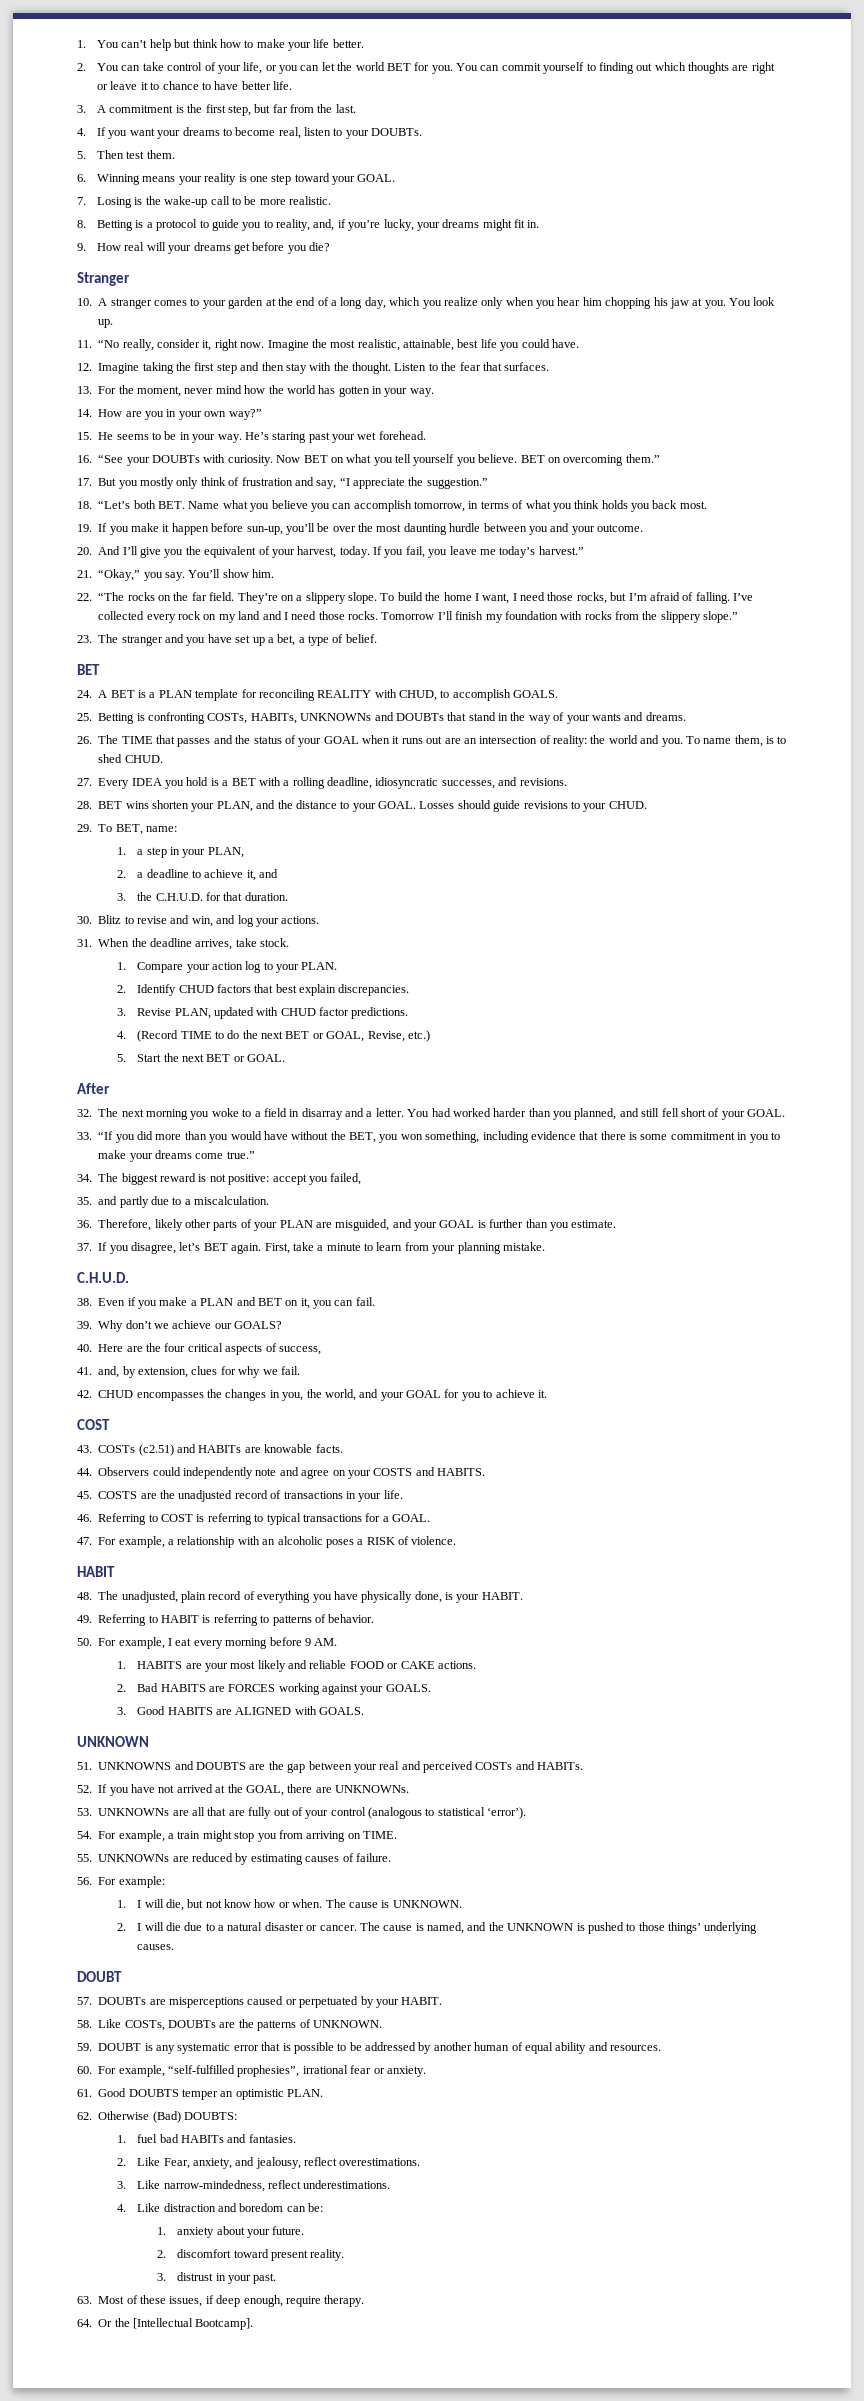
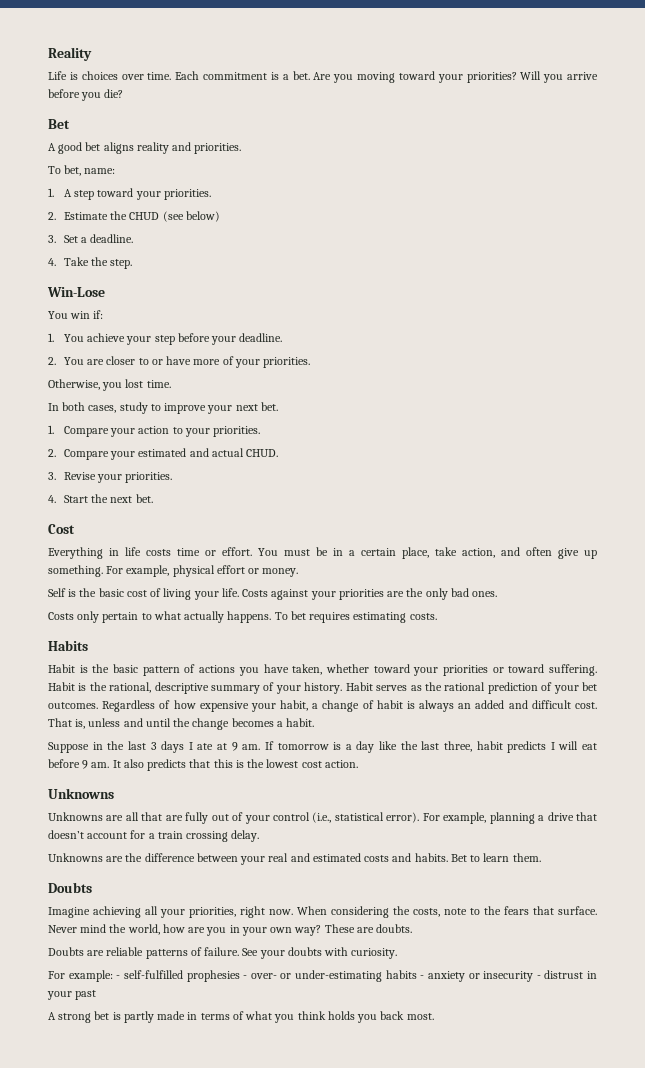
- 1. You can’t help but think how to make your life better.
- 2. You can take control of your life, or you can let the world BET for you. You can commit yourself to finding out which thoughts are right or leave it to chance to have better life.
- 3. A commitment is the first step, but far from the last.
- 4. If you want your dreams to become real, listen to your DOUBTs.
- 5. Then test them.
- 6. Winning means your reality is one step toward your GOAL.
- 7. Losing is the wake-up call to be more realistic.
- 8. Betting is a protocol to guide you to reality, and, if you’re lucky, your dreams might fit in.
- 9. How real will your dreams get before you die?
- Stranger
- 10. A stranger comes to your garden at the end of a long day, which you realize only when you hear him chopping his jaw at you. You look up.
- 11. “No really, consider it, right now. Imagine the most realistic, attainable, best life you could have.
- 12. Imagine taking the first step and then stay with the thought. Listen to the fear that surfaces.
- 13. For the moment, never mind how the world has gotten in your way.
- 14. How are you in your own way?”
- 15. He seems to be in your way. He’s staring past your wet forehead.
- 16. “See your DOUBTs with curiosity. Now BET on what you tell yourself you believe. BET on overcoming them.”
- 17. But you mostly only think of frustration and say, “I appreciate the suggestion.”
- 18. “Let’s both BET. Name what you believe you can accomplish tomorrow, in terms of what you think holds you back most.
+ Reality
+ Life is choices over time. Each commitment is a bet. Are you moving toward your priorities? Will you arrive before you die?
+ Bet
+ A good bet aligns reality and priorities.
+ To bet, name:
+ 1. A step toward your priorities.
+ 2. Estimate the CHUD (see below)
+ 3. Set a deadline.
+ 4. Take the step.
+ Win-Lose
+ You win if:
+ 1. You achieve your step before your deadline.
+ 2. You are closer to or have more of your priorities.
+ Otherwise, you lost time.
+ In both cases, study to improve your next bet.
+ 1. Compare your action to your priorities.
+ 2. Compare your estimated and actual CHUD.
+ 3. Revise your priorities.
+ 4. Start the next bet.
+ Cost
+ Everything in life costs time or effort. You must be in a certain place, take action, and often give up something. For example, physical effort or money.
+ Self is the basic cost of living your life. Costs against your priorities are the only bad ones.
+ Costs only pertain to what actually happens. To bet requires estimating costs.
+ Habits
+ Habit is the basic pattern of actions you have taken, whether toward your priorities or toward suffering. Habit is the rational, descriptive summary of your history. Habit serves as the rational prediction of your bet outcomes. Regardless of how expensive your habit, a change of habit is always an added and difficult cost. That is, unless and until the change becomes a habit.
+ Suppose in the last 3 days I ate at 9 am. If tomorrow is a day like the last three, habit predicts I will eat before 9 am. It also predicts that this is the lowest cost action.
+ Unknowns
+ Unknowns are all that are fully out of your control (i.e., statistical error). For example, planning a drive that doesn’t account for a train crossing delay.
+ Unknowns are the difference between your real and estimated costs and habits. Bet to learn them.
+ Doubts
+ Imagine achieving all your priorities, right now. When considering the costs, note to the fears that surface. Never mind the world, how are you in your own way? These are doubts.
+ Doubts are reliable patterns of failure. See your doubts with curiosity.
+ For example: - self-fulfilled prophesies - over- or under-estimating habits - anxiety or insecurity - distrust in your past
+ A strong bet is partly made in terms of what you think holds you back most.
- 19. If you make it happen before sun-up, you’ll be over the most daunting hurdle between you and your outcome.
- 20. And I’ll give you the equivalent of your harvest, today. If you fail, you leave me today’s harvest.”
- 21. “Okay,” you say. You’ll show him.
- 22. “The rocks on the far field. They’re on a slippery slope. To build the home I want, I need those rocks, but I’m afraid of falling. I’ve collected every rock on my land and I need those rocks. Tomorrow I’ll finish my foundation with rocks from the slippery slope.”
- 23. The stranger and you have set up a bet, a type of belief.
- BET
- 24. A BET is a PLAN template for reconciling REALITY with CHUD, to accomplish GOALS.
- 25. Betting is confronting COSTs, HABITs, UNKNOWNs and DOUBTs that stand in the way of your wants and dreams.
- 26. The TIME that passes and the status of your GOAL when it runs out are an intersection of reality: the world and you. To name them, is to shed CHUD.
- 27. Every IDEA you hold is a BET with a rolling deadline, idiosyncratic successes, and revisions.
- 28. BET wins shorten your PLAN, and the distance to your GOAL. Losses should guide revisions to your CHUD.
- 29. To BET, name:
- 1. a step in your PLAN,
- 2. a deadline to achieve it, and
- 3. the C.H.U.D. for that duration.
- 30. Blitz to revise and win, and log your actions.
- 31. When the deadline arrives, take stock.
- 1. Compare your action log to your PLAN.
- 2. Identify CHUD factors that best explain discrepancies.
- 3. Revise PLAN, updated with CHUD factor predictions.
- 4. (Record TIME to do the next BET or GOAL, Revise, etc.)
- 5. Start the next BET or GOAL.
- After
- 32. The next morning you woke to a field in disarray and a letter. You had worked harder than you planned, and still fell short of your GOAL.
- 33. “If you did more than you would have without the BET, you won something, including evidence that there is some commitment in you to make your dreams come true.”
- 34. The biggest reward is not positive: accept you failed,
- 35. and partly due to a miscalculation.
- 36. Therefore, likely other parts of your PLAN are misguided, and your GOAL is further than you estimate.
- 37. If you disagree, let’s BET again. First, take a minute to learn from your planning mistake.
- C.H.U.D.
- 38. Even if you make a PLAN and BET on it, you can fail.
- 39. Why don’t we achieve our GOALS?
- 40. Here are the four critical aspects of success,
- 41. and, by extension, clues for why we fail.
- 42. CHUD encompasses the changes in you, the world, and your GOAL for you to achieve it.
- COST
- 43. COSTs (c2.51) and HABITs are knowable facts.
- 44. Observers could independently note and agree on your COSTS and HABITS.
- 45. COSTS are the unadjusted record of transactions in your life.
- 46. Referring to COST is referring to typical transactions for a GOAL.
- 47. For example, a relationship with an alcoholic poses a RISK of violence.
- HABIT
- 48. The unadjusted, plain record of everything you have physically done, is your HABIT.
- 49. Referring to HABIT is referring to patterns of behavior.
- 50. For example, I eat every morning before 9 AM.
- 1. HABITS are your most likely and reliable FOOD or CAKE actions.
- 2. Bad HABITS are FORCES working against your GOALS.
- 3. Good HABITS are ALIGNED with GOALS.
- UNKNOWN
- 51. UNKNOWNS and DOUBTS are the gap between your real and perceived COSTs and HABITs.
- 52. If you have not arrived at the GOAL, there are UNKNOWNs.
- 53. UNKNOWNs are all that are fully out of your control (analogous to statistical ‘error’).
- 54. For example, a train might stop you from arriving on TIME.
- 55. UNKNOWNs are reduced by estimating causes of failure.
- 56. For example:
- 1. I will die, but not know how or when. The cause is UNKNOWN.
- 2. I will die due to a natural disaster or cancer. The cause is named, and the UNKNOWN is pushed to those things’ underlying causes.
- DOUBT
- 57. DOUBTs are misperceptions caused or perpetuated by your HABIT.
- 58. Like COSTs, DOUBTs are the patterns of UNKNOWN.
- 59. DOUBT is any systematic error that is possible to be addressed by another human of equal ability and resources.
- 60. For example, “self-fulfilled prophesies”, irrational fear or anxiety.
- 61. Good DOUBTS temper an optimistic PLAN.
- 62. Otherwise (Bad) DOUBTS:
- 1. fuel bad HABITs and fantasies.
- 2. Like Fear, anxiety, and jealousy, reflect overestimations.
- 3. Like narrow-mindedness, reflect underestimations.
- 4. Like distraction and boredom can be:
- 1. anxiety about your future.
- 2. discomfort toward present reality.
- 3. distrust in your past.
- 63. Most of these issues, if deep enough, require therapy.
- 64. Or the [Intellectual Bootcamp].

